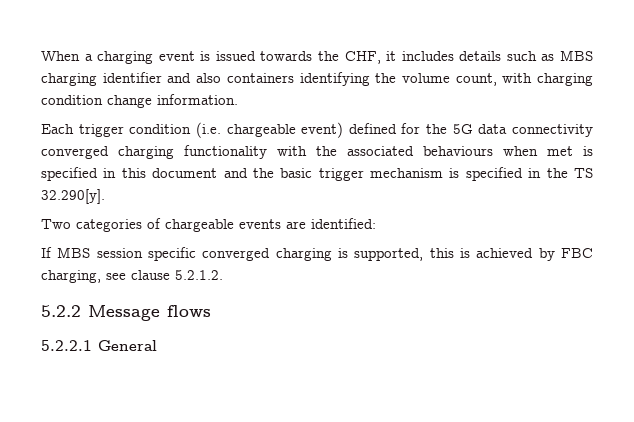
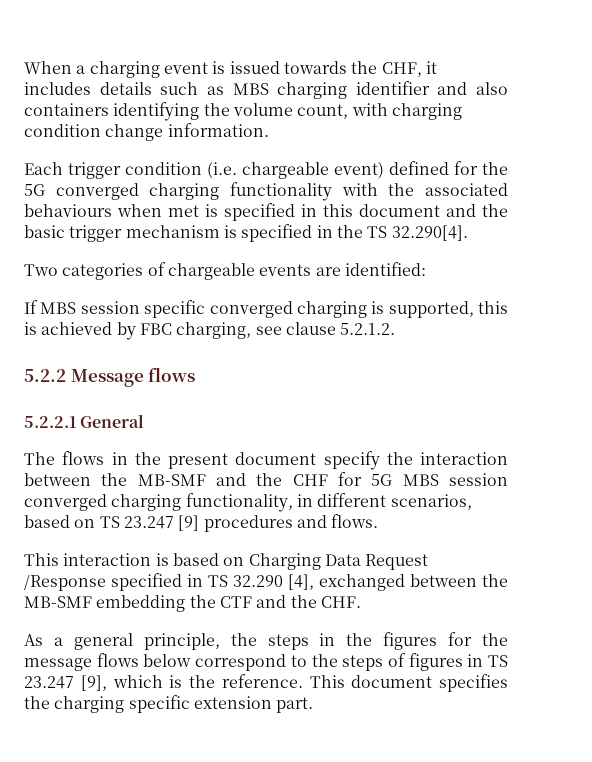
- Each trigger condition (i.e. chargeable event) defined for the 5G data connectivity converged charging functionality with the associated behaviours when met is specified in this document and the basic trigger mechanism is specified in the TS 32.290[y].
+ Each trigger condition (i.e. chargeable event) defined for the 5G converged charging functionality with the associated behaviours when met is specified in this document and the basic trigger mechanism is specified in the TS 32.290[4].
+ The flows in the present document specify the interaction between the MB-SMF and the CHF for 5G MBS session converged charging functionality, in different scenarios, based on TS 23.247 [9] procedures and flows.
+ This interaction is based on Charging Data Request /Response specified in TS 32.290 [4], exchanged between the MB-SMF embedding the CTF and the CHF.
+ As a general principle, the steps in the figures for the message flows below correspond to the steps of figures in TS 23.247 [9], which is the reference. This document specifies the charging specific extension part.

